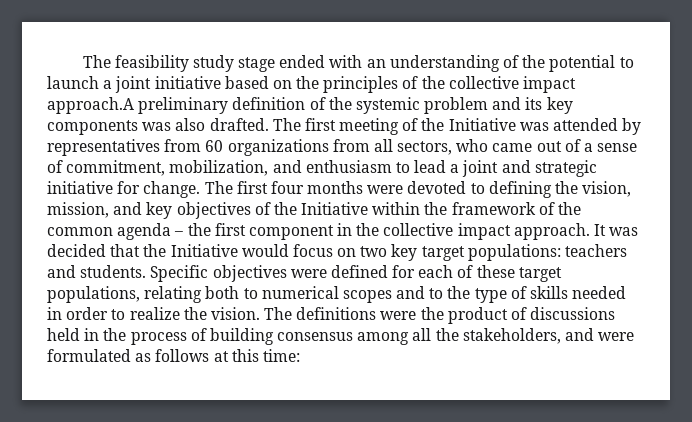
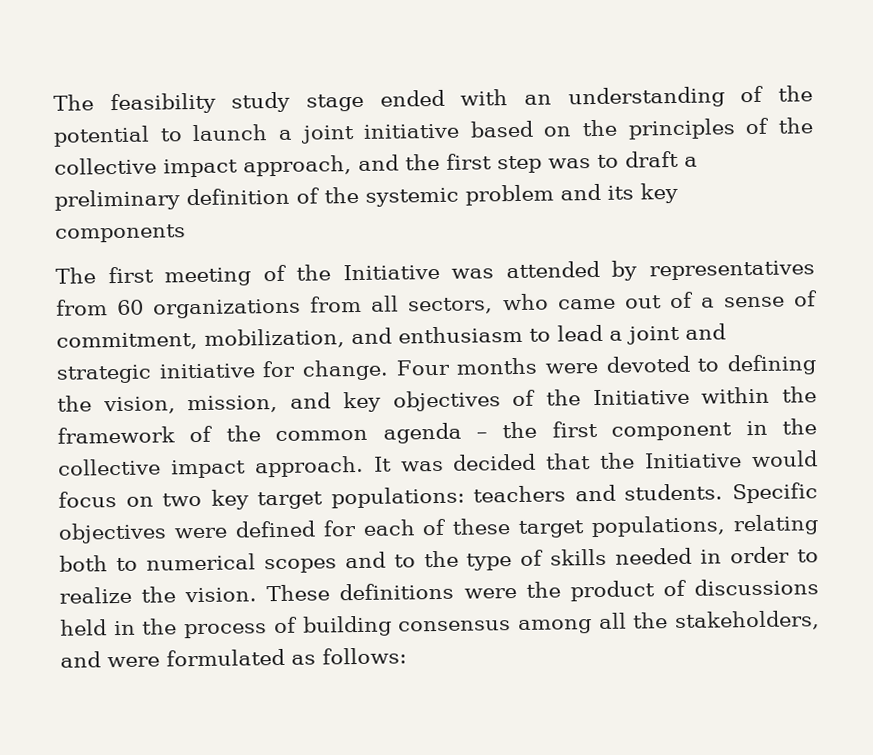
- The feasibility study stage ended with an understanding of the potential to launch a joint initiative based on the principles of the collective impact approach.A preliminary definition of the systemic problem and its key components was also drafted. The first meeting of the Initiative was attended by representatives from 60 organizations from all sectors, who came out of a sense of commitment, mobilization, and enthusiasm to lead a joint and strategic initiative for change.
+ The feasibility study stage ended with an understanding of the potential to launch a joint initiative based on the principles of the collective impact approach, and the first step was to draft a preliminary definition of the systemic problem and its key components
+ The first meeting of the Initiative was attended by representatives from 60 organizations from all sectors, who came out of a sense of commitment, mobilization, and enthusiasm to lead a joint and strategic initiative for change.
- The first four months were devoted to defining the vision, mission, and key objectives of the Initiative within the framework of the common agenda – the first component in the collective impact approach.
+ Four months were devoted to defining the vision, mission, and key objectives of the Initiative within the framework of the common agenda – the first component in the collective impact approach.
- The definitions were the product of discussions held in the process of building consensus among all the stakeholders, and were formulated as follows at this time:
+ These definitions were the product of discussions held in the process of building consensus among all the stakeholders, and were formulated as follows:

